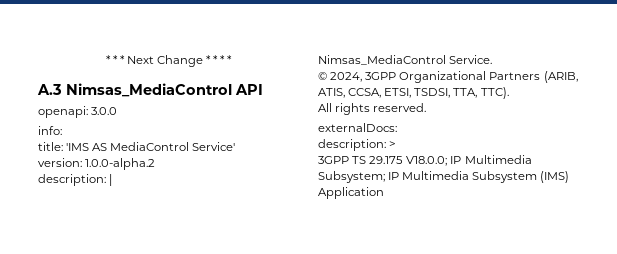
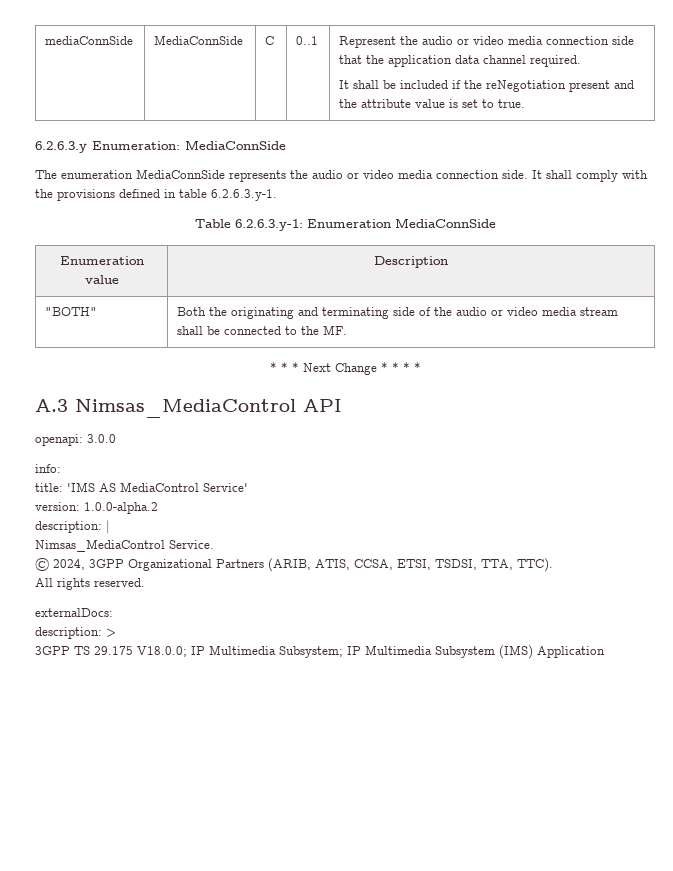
+ mediaConnSide | MediaConnSide | C | 0..1 | Represent the audio or video media connection side that the application data channel required.
+ It shall be included if the reNegotiation present and the attribute value is set to true.
+ 6.2.6.3.y Enumeration: MediaConnSide
+ The enumeration MediaConnSide represents the audio or video media connection side. It shall comply with the provisions defined in table 6.2.6.3.y-1.
+ Table 6.2.6.3.y-1: Enumeration MediaConnSide
+ Enumeration value | Description
+ "BOTH" | Both the originating and terminating side of the audio or video media stream shall be connected to the MF.

